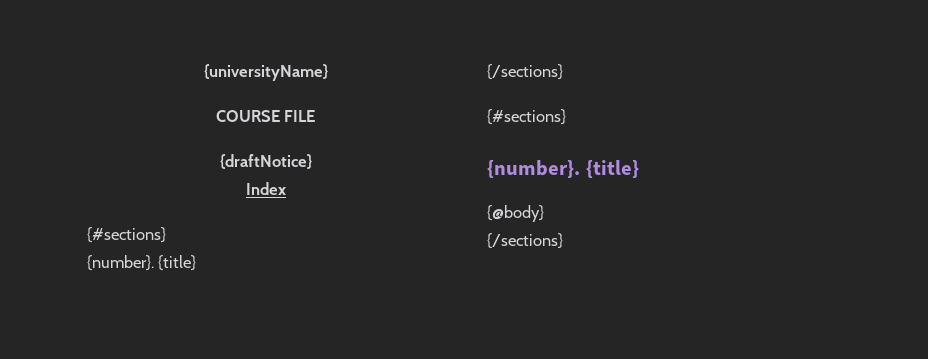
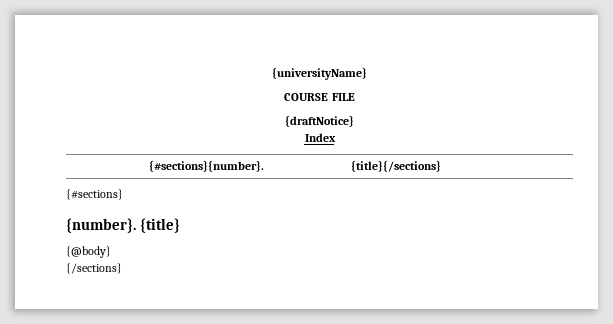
  Index
- {#sections}
- {number}. {title}
- {/sections}
+ {#sections}{number}. | {title}{/sections}

